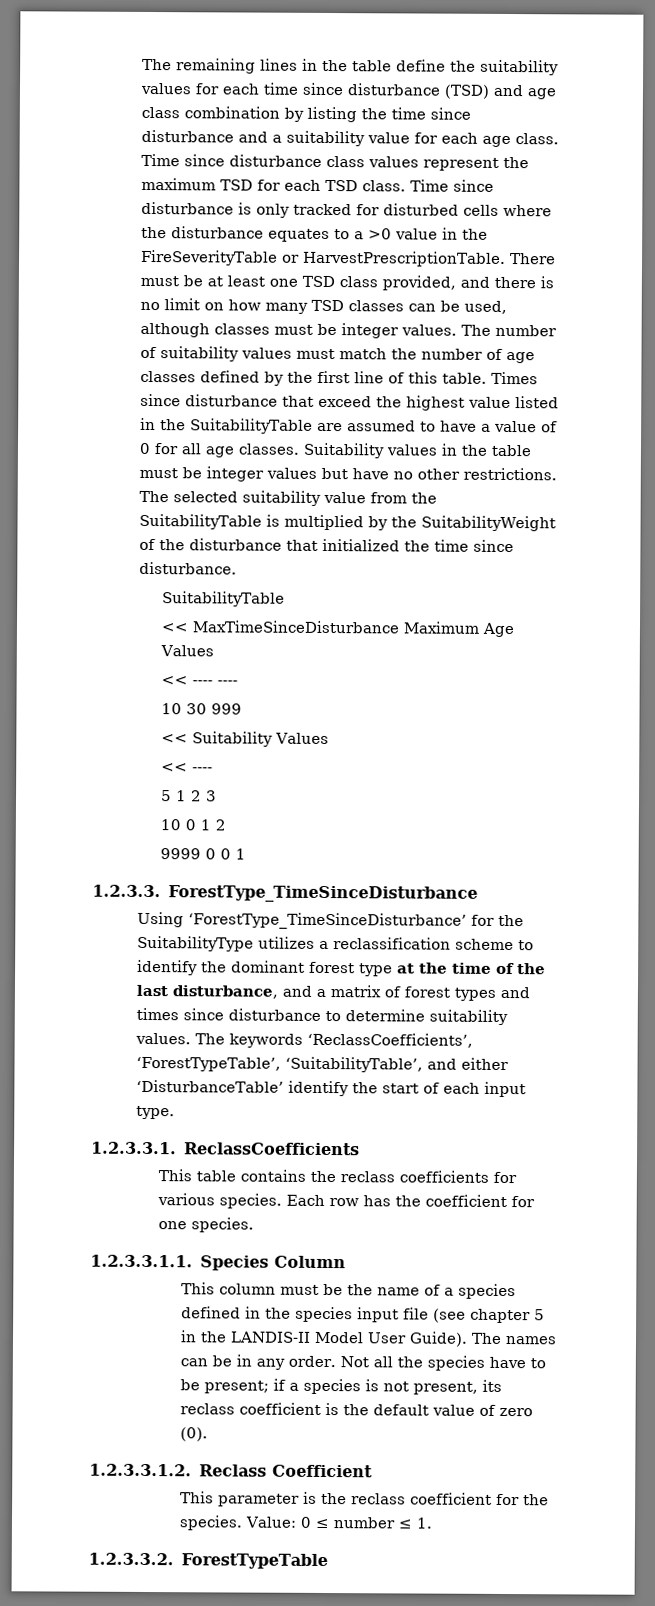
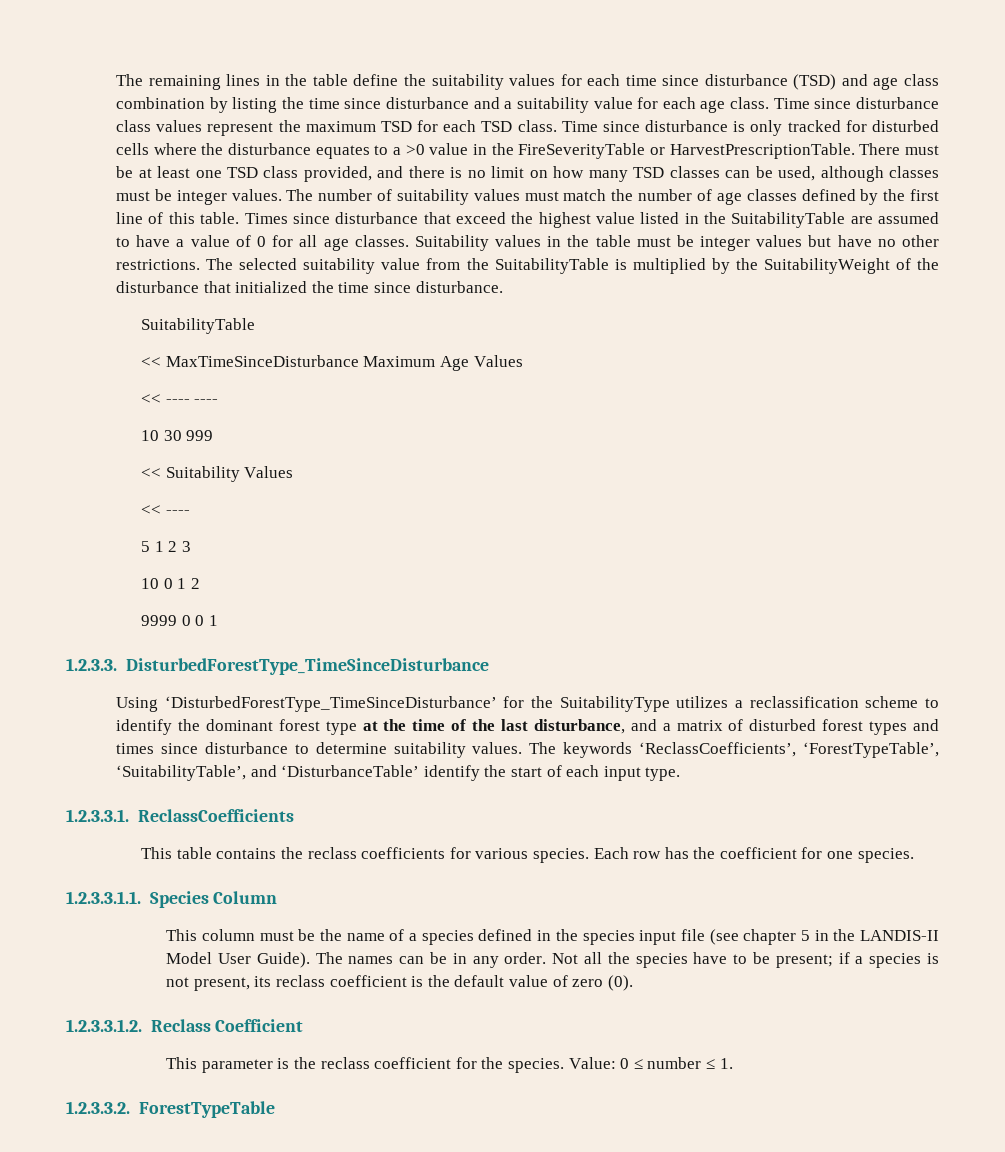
- 1.2.3.3. ForestType_TimeSinceDisturbance
+ 1.2.3.3. DisturbedForestType_TimeSinceDisturbance
- Using ‘ForestType_TimeSinceDisturbance’ for the SuitabilityType utilizes a reclassification scheme to identify the dominant forest type at the time of the last disturbance, and a matrix of forest types and times since disturbance to determine suitability values.
+ Using ‘DisturbedForestType_TimeSinceDisturbance’ for the SuitabilityType utilizes a reclassification scheme to identify the dominant forest type at the time of the last disturbance, and a matrix of disturbed forest types and times since disturbance to determine suitability values.
- The keywords ‘ReclassCoefficients’, ‘ForestTypeTable’, ‘SuitabilityTable’, and either ‘DisturbanceTable’ identify the start of each input type.
+ The keywords ‘ReclassCoefficients’, ‘ForestTypeTable’, ‘SuitabilityTable’, and ‘DisturbanceTable’ identify the start of each input type.

